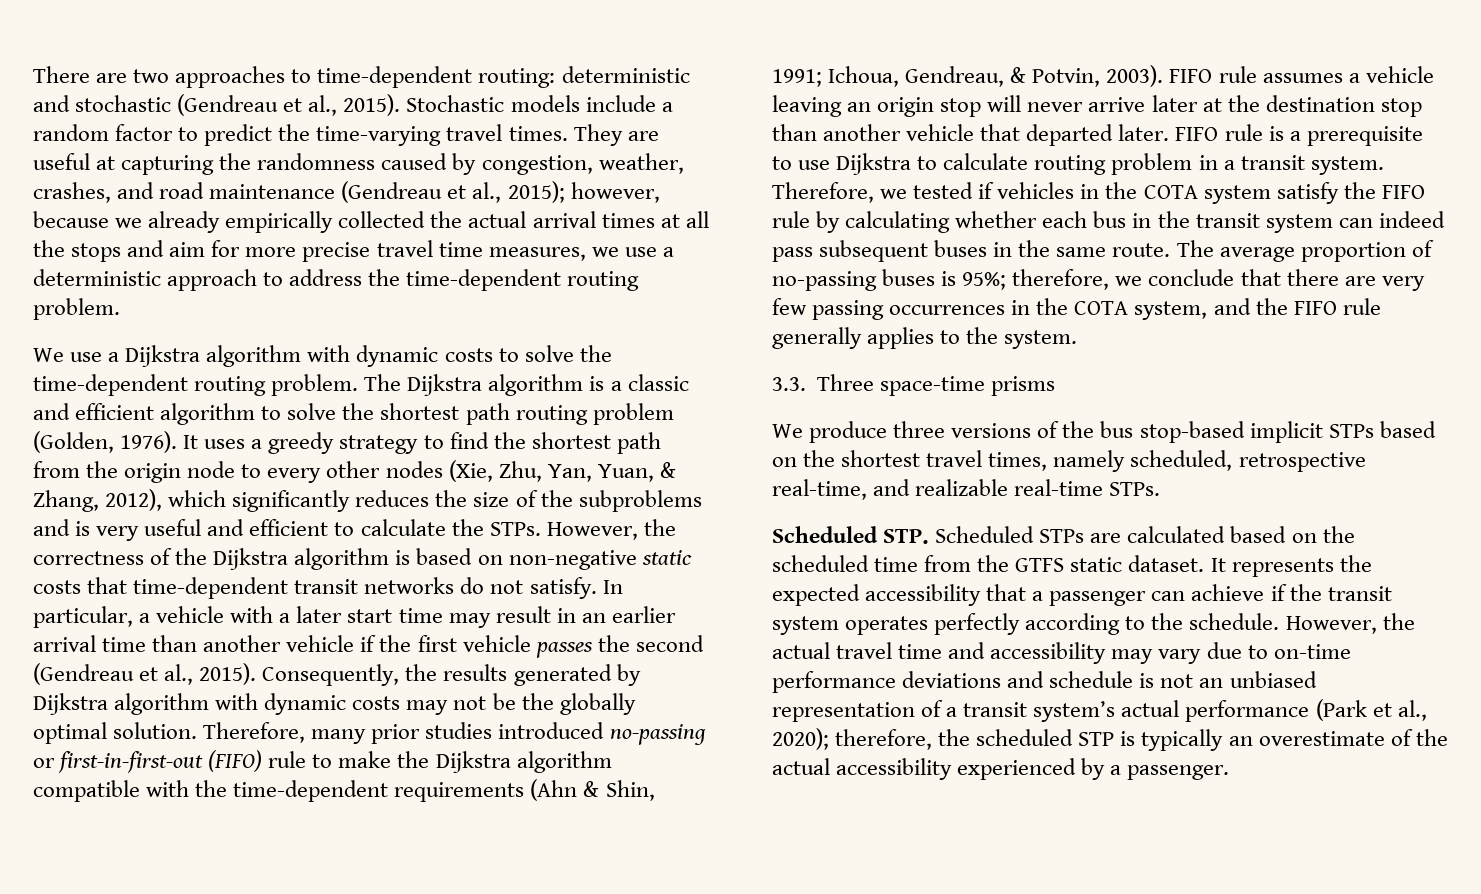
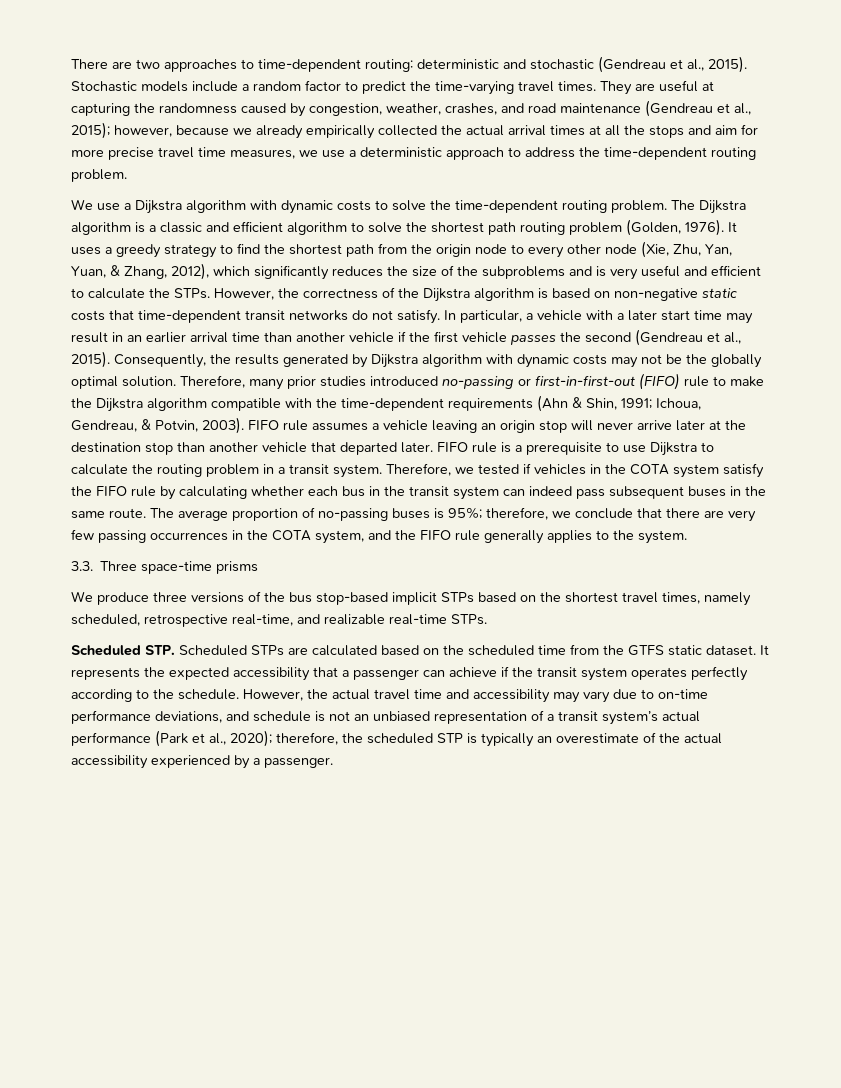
- It uses a greedy strategy to find the shortest path from the origin node to every other nodes (Xie, Zhu, Yan, Yuan, & Zhang, 2012), which significantly reduces the size of the subproblems and is very useful and efficient to calculate the STPs.
+ It uses a greedy strategy to find the shortest path from the origin node to every other node (Xie, Zhu, Yan, Yuan, & Zhang, 2012), which significantly reduces the size of the subproblems and is very useful and efficient to calculate the STPs.
- FIFO rule is a prerequisite to use Dijkstra to calculate routing problem in a transit system.
+ FIFO rule is a prerequisite to use Dijkstra to calculate the routing problem in a transit system.
- However, the actual travel time and accessibility may vary due to on-time performance deviations and schedule is not an unbiased representation of a transit system’s actual performance (Park et al., 2020); therefore, the scheduled STP is typically an overestimate of the actual accessibility experienced by a passenger.
+ However, the actual travel time and accessibility may vary due to on-time performance deviations, and schedule is not an unbiased representation of a transit system’s actual performance (Park et al., 2020); therefore, the scheduled STP is typically an overestimate of the actual accessibility experienced by a passenger.

